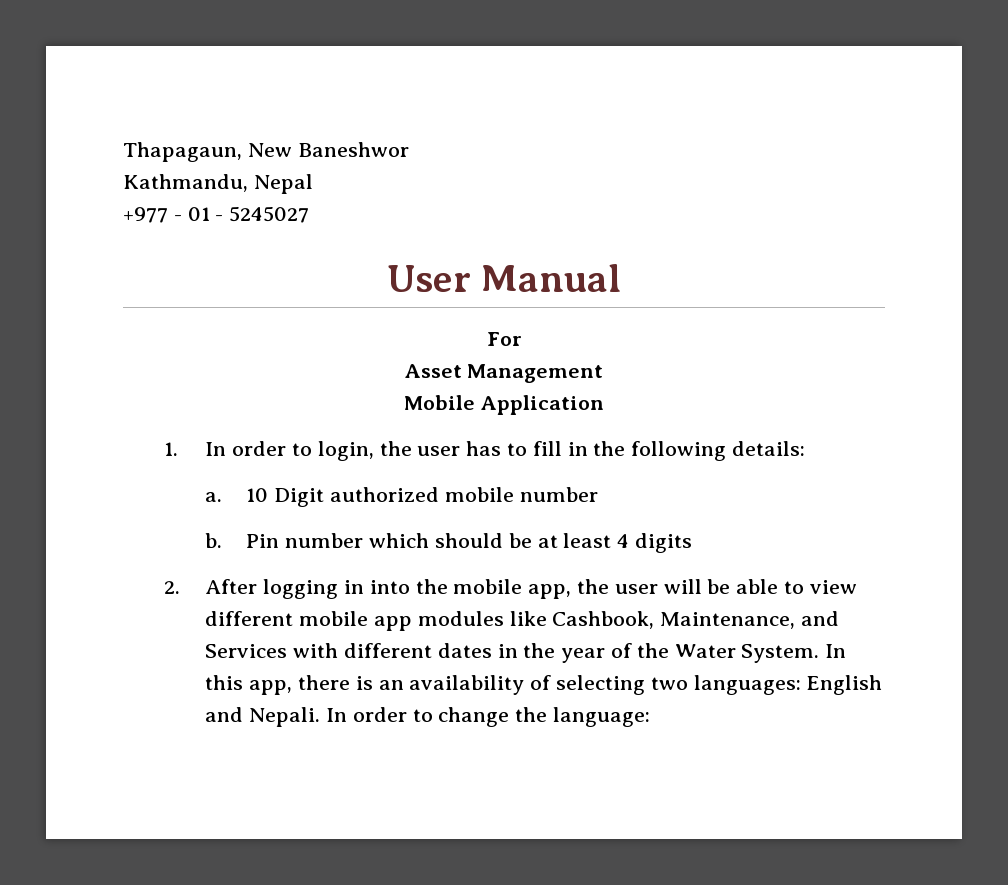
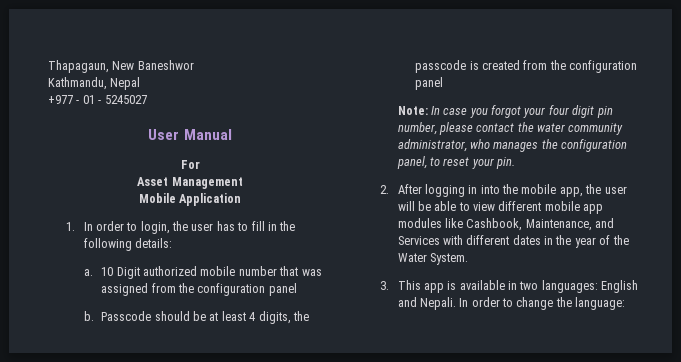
- 10 Digit authorized mobile number
- b. Pin number which should be at least 4 digits
+ 10 Digit authorized mobile number that was assigned from the configuration panel
+ b. Passcode should be at least 4 digits, the passcode is created from the configuration panel
+ Note: In case you forgot your four digit pin number, please contact the water community administrator, who manages the configuration panel, to reset your pin.
- 2. After logging in into the mobile app, the user will be able to view different mobile app modules like Cashbook, Maintenance, and Services with different dates in the year of the Water System. In this app, there is an availability of selecting two languages: English and Nepali.
+ 2. After logging in into the mobile app, the user will be able to view different mobile app modules like Cashbook, Maintenance, and Services with different dates in the year of the Water System.
+ 3. This app is available in two languages: English and Nepali.

